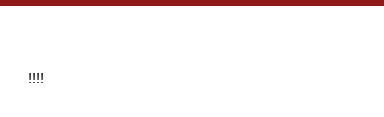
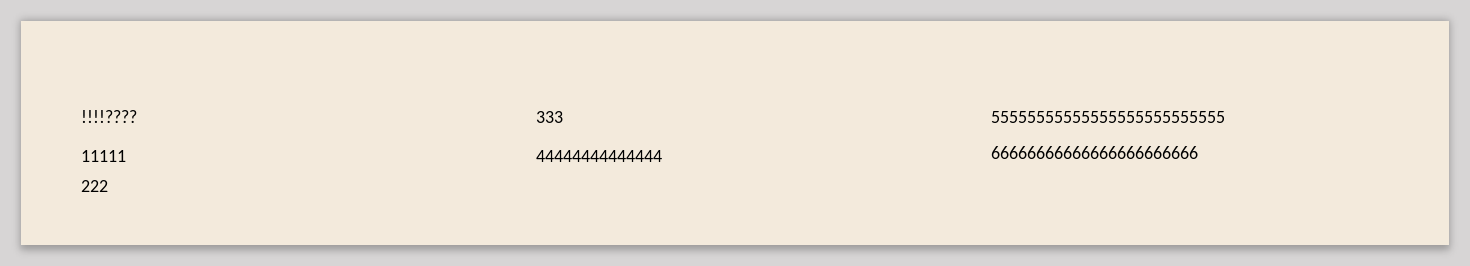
- !!!!
+ !!!!????
+ 11111
+ 222
+ 333
+ 44444444444444
+ 55555555555555555555555555
+ 66666666666666666666666

